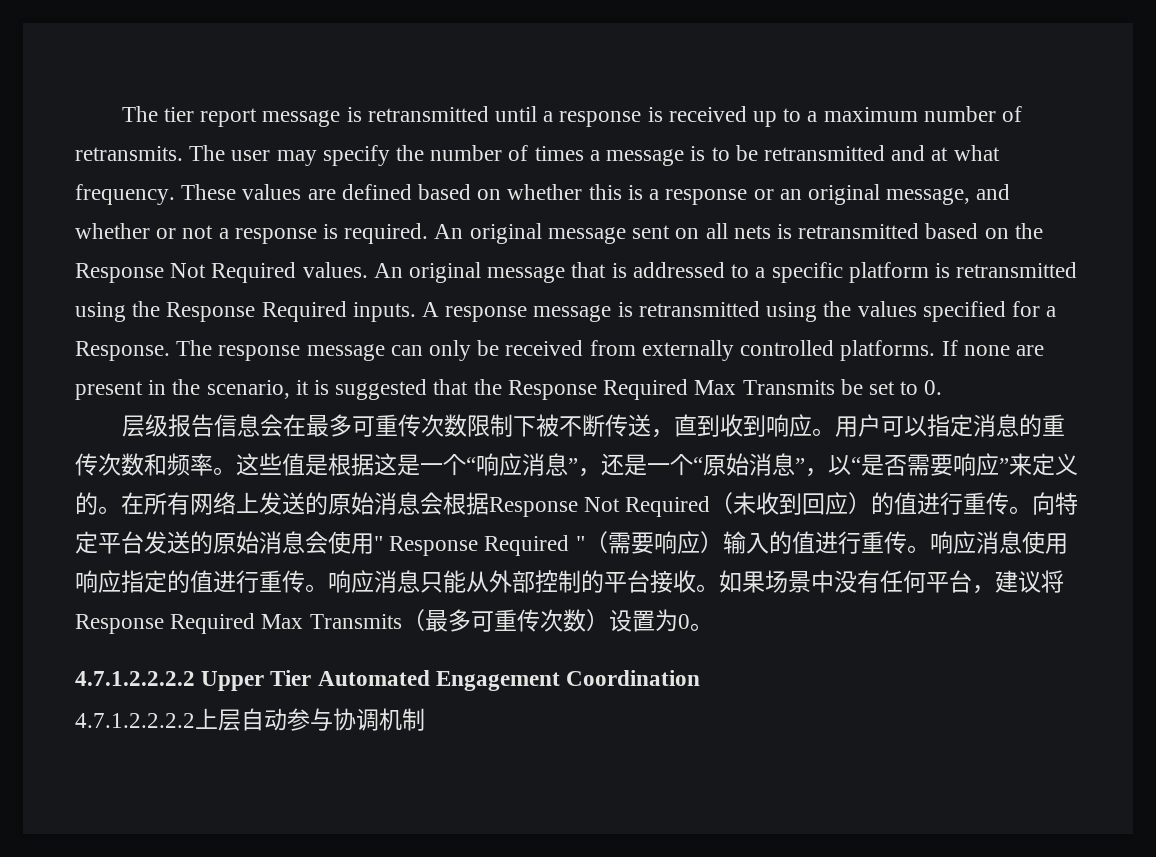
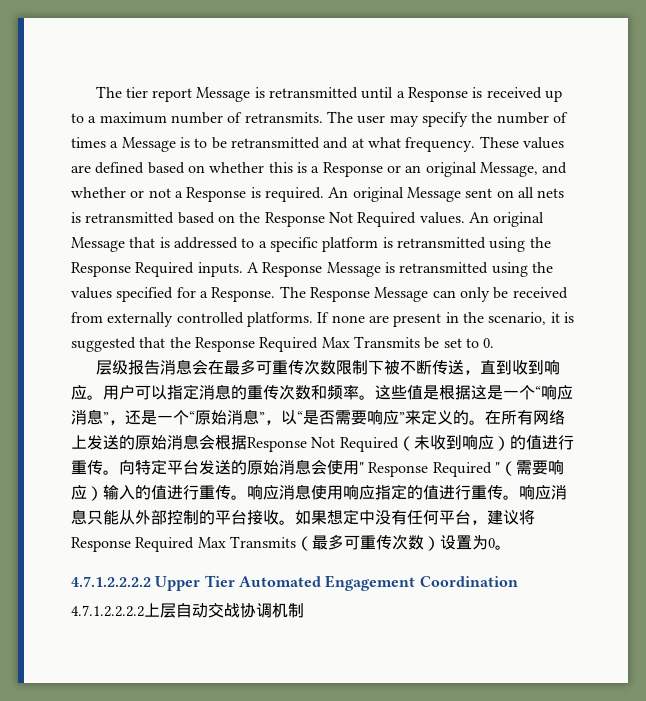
- The tier report message is retransmitted until a response is received up to a maximum number of retransmits.
+ The tier report Message is retransmitted until a Response is received up to a maximum number of retransmits.
- The user may specify the number of times a message is to be retransmitted and at what frequency.
+ The user may specify the number of times a Message is to be retransmitted and at what frequency.
- These values are defined based on whether this is a response or an original message, and whether or not a response is required.
+ These values are defined based on whether this is a Response or an original Message, and whether or not a Response is required.
- An original message sent on all nets is retransmitted based on the Response Not Required values.
+ An original Message sent on all nets is retransmitted based on the Response Not Required values.
- An original message that is addressed to a specific platform is retransmitted using the Response Required inputs.
+ An original Message that is addressed to a specific platform is retransmitted using the Response Required inputs.
- A response message is retransmitted using the values specified for a Response.
+ A Response Message is retransmitted using the values specified for a Response.
- The response message can only be received from externally controlled platforms.
+ The Response Message can only be received from externally controlled platforms.
- 层级报告信息会在最多可重传次数限制下被不断传送，直到收到响应。
+ 层级报告消息会在最多可重传次数限制下被不断传送，直到收到响应。
- 在所有网络上发送的原始消息会根据Response Not Required（未收到回应）的值进行重传。
+ 在所有网络上发送的原始消息会根据Response Not Required（未收到响应）的值进行重传。
- 如果场景中没有任何平台，建议将Response Required Max Transmits（最多可重传次数）设置为0。
+ 如果想定中没有任何平台，建议将Response Required Max Transmits（最多可重传次数）设置为0。
- 4.7.1.2.2.2.2上层自动参与协调机制
+ 4.7.1.2.2.2.2上层自动交战协调机制

